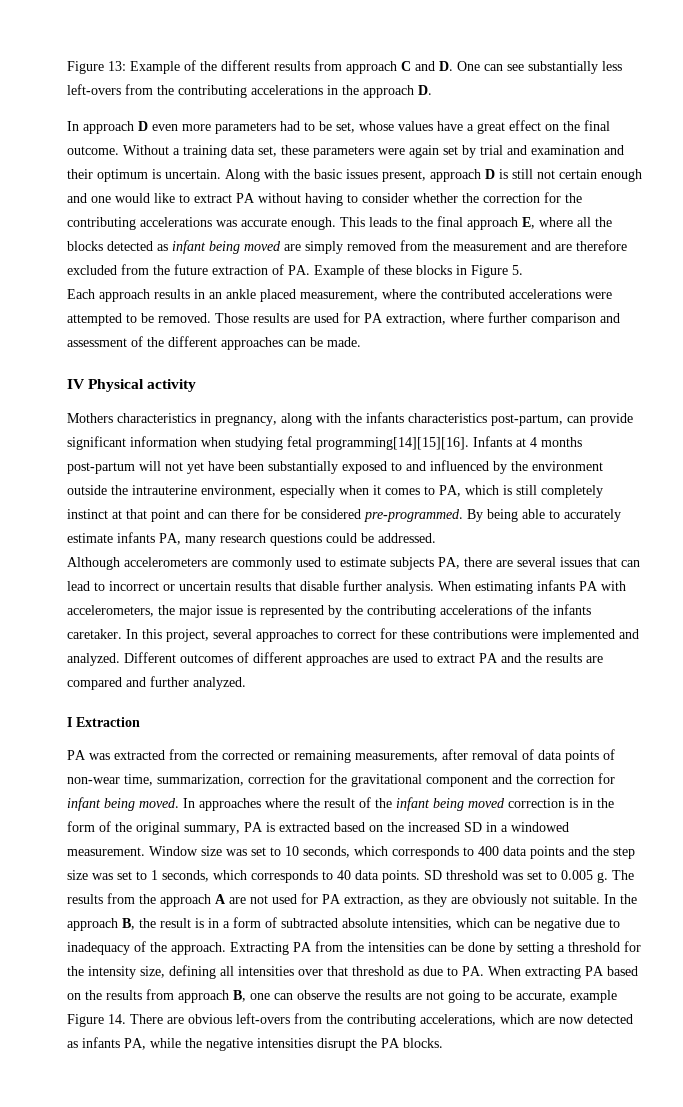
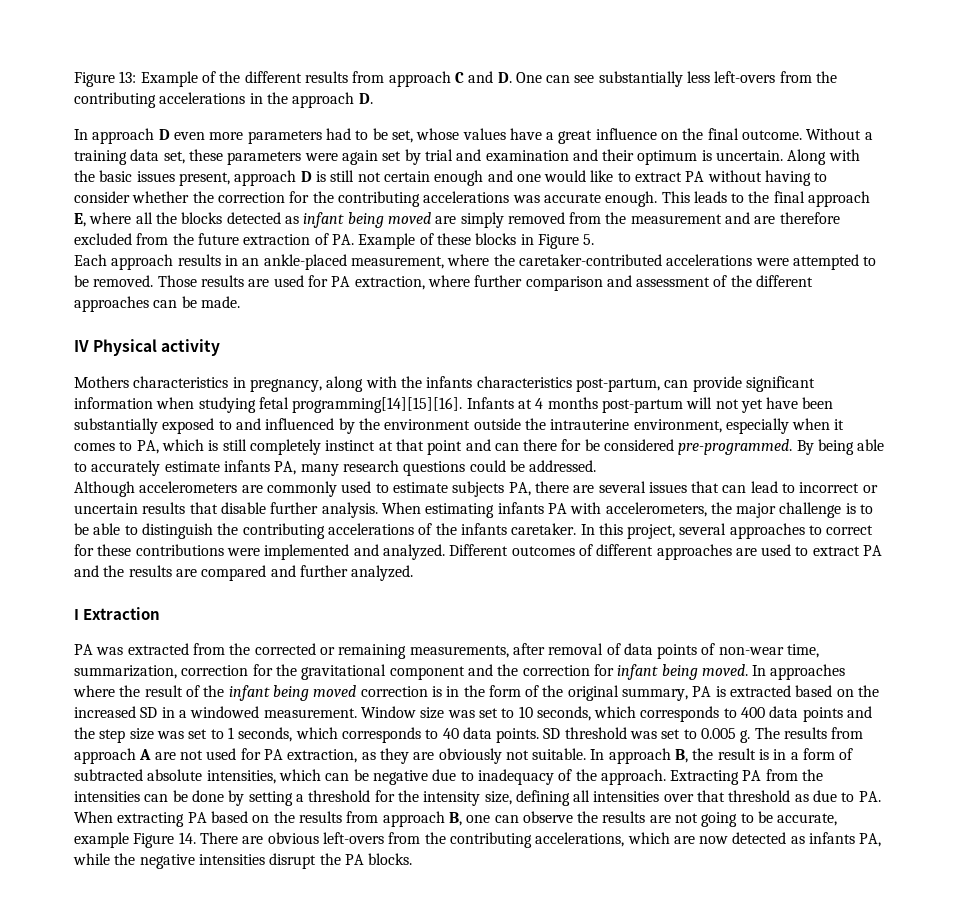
- In approach D even more parameters had to be set, whose values have a great effect on the final outcome.
+ In approach D even more parameters had to be set, whose values have a great influence on the final outcome.
- Each approach results in an ankle placed measurement, where the contributed accelerations were attempted to be removed.
+ Each approach results in an ankle-placed measurement, where the caretaker-contributed accelerations were attempted to be removed.
- When estimating infants PA with accelerometers, the major issue is represented by the contributing accelerations of the infants caretaker.
+ When estimating infants PA with accelerometers, the major challenge is to be able to distinguish the contributing accelerations of the infants caretaker.
- The results from the approach A are not used for PA extraction, as they are obviously not suitable.
+ The results from approach A are not used for PA extraction, as they are obviously not suitable.
- In the approach B, the result is in a form of subtracted absolute intensities, which can be negative due to inadequacy of the approach.
+ In approach B, the result is in a form of subtracted absolute intensities, which can be negative due to inadequacy of the approach.

